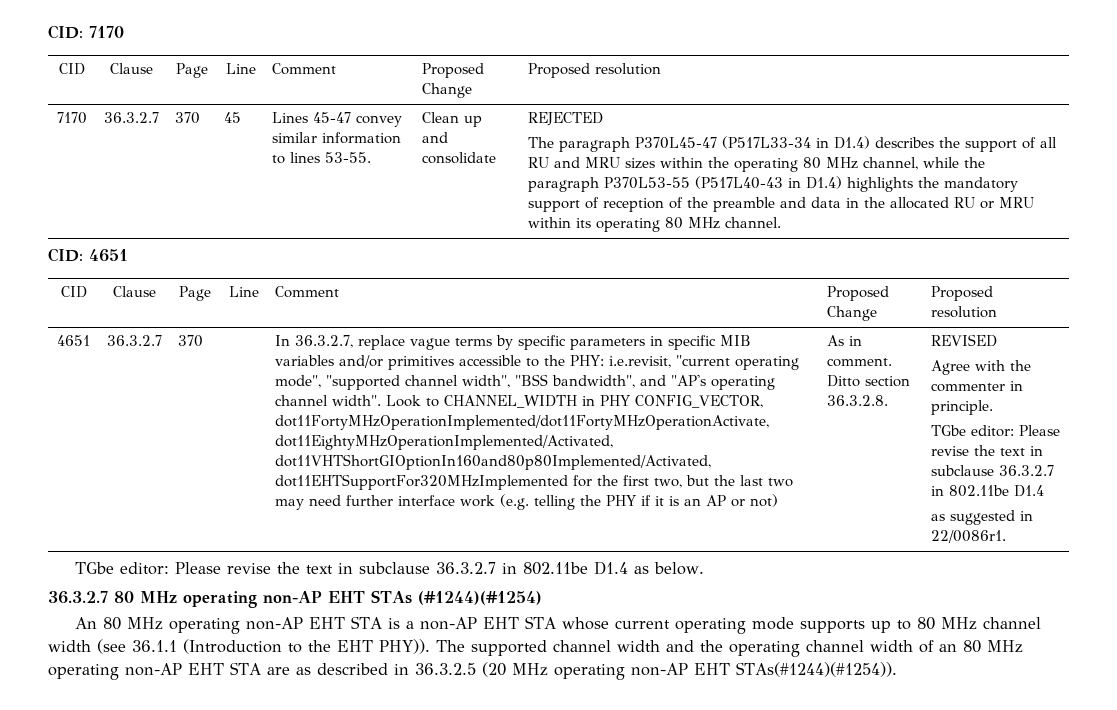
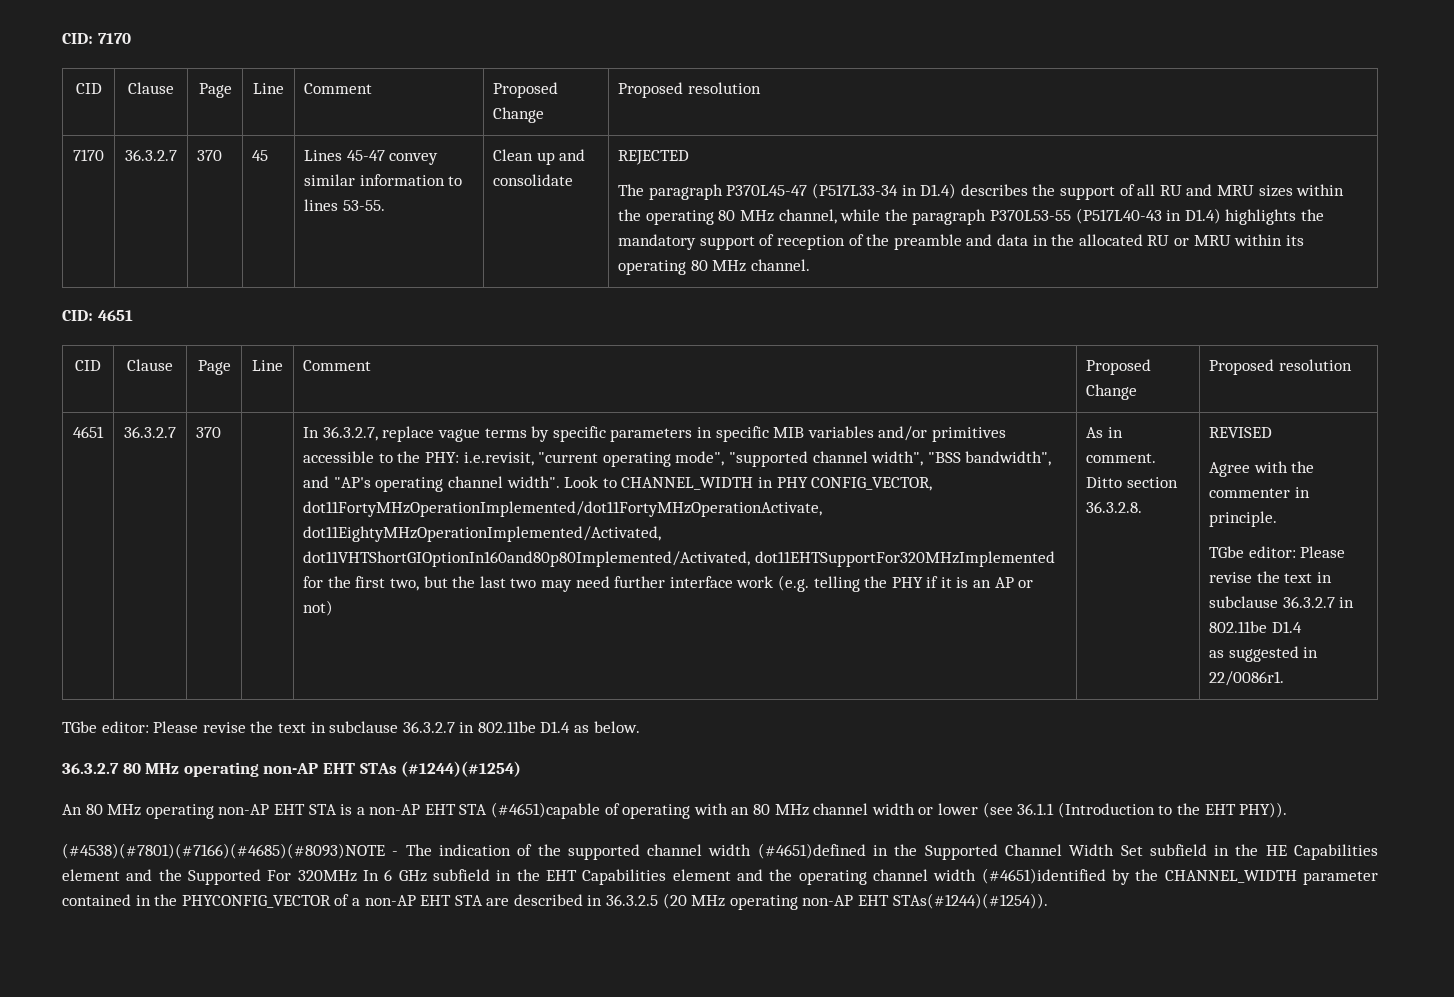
- An 80 MHz operating non-AP EHT STA is a non-AP EHT STA whose current operating mode supports up to 80 MHz channel width (see 36.1.1 (Introduction to the EHT PHY)). The supported channel width and the operating channel width of an 80 MHz operating non-AP EHT STA are as described in 36.3.2.5 (20 MHz operating non-AP EHT STAs(#1244)(#1254)).
+ An 80 MHz operating non-AP EHT STA is a non-AP EHT STA (#4651)capable of operating with an 80 MHz channel width or lower (see 36.1.1 (Introduction to the EHT PHY)).
+ (#4538)(#7801)(#7166)(#4685)(#8093)NOTE - The indication of the supported channel width (#4651)defined in the Supported Channel Width Set subfield in the HE Capabilities element and the Supported For 320MHz In 6 GHz subfield in the EHT Capabilities element and the operating channel width (#4651)identified by the CHANNEL_WIDTH parameter contained in the PHYCONFIG_VECTOR of a non-AP EHT STA are described in 36.3.2.5 (20 MHz operating non-AP EHT STAs(#1244)(#1254)).

